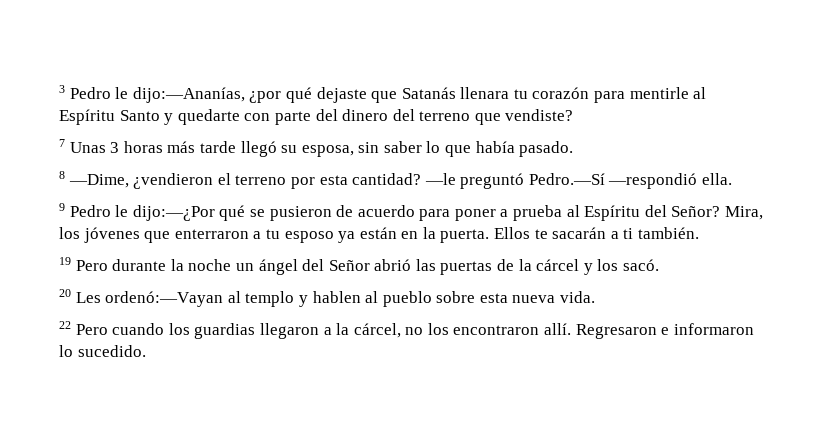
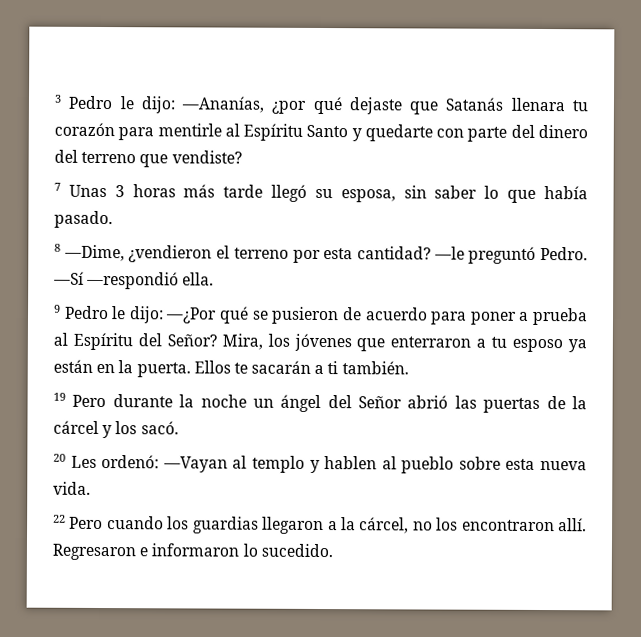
- 3 Pedro le dijo:—Ananías, ¿por qué dejaste que Satanás llenara tu corazón para mentirle al Espíritu Santo y quedarte con parte del dinero del terreno que vendiste?
+ 3 Pedro le dijo: —Ananías, ¿por qué dejaste que Satanás llenara tu corazón para mentirle al Espíritu Santo y quedarte con parte del dinero del terreno que vendiste?
- —le preguntó Pedro.—Sí —respondió ella.
+ —le preguntó Pedro. —Sí —respondió ella.
- 9 Pedro le dijo:—¿Por qué se pusieron de acuerdo para poner a prueba al Espíritu del Señor?
+ 9 Pedro le dijo: —¿Por qué se pusieron de acuerdo para poner a prueba al Espíritu del Señor?
- 20 Les ordenó:—Vayan al templo y hablen al pueblo sobre esta nueva vida.
+ 20 Les ordenó: —Vayan al templo y hablen al pueblo sobre esta nueva vida.

